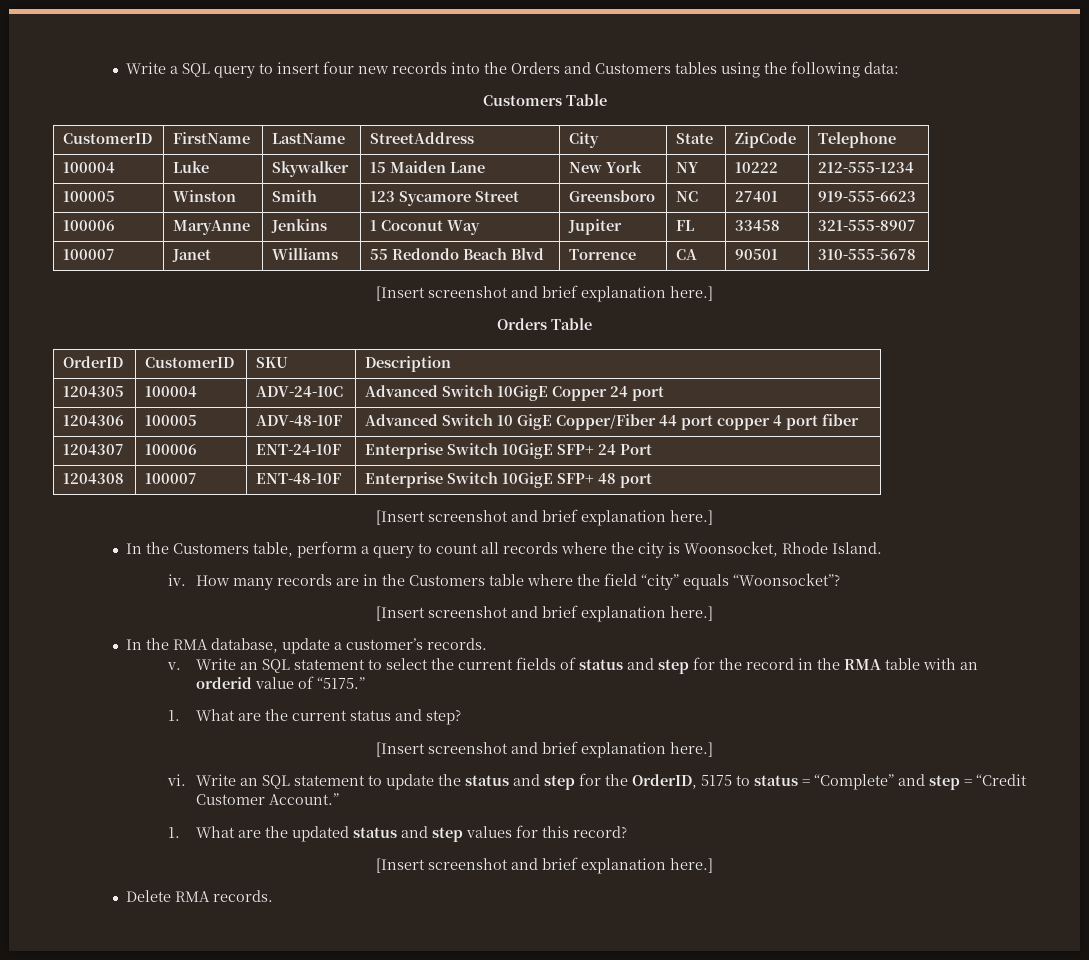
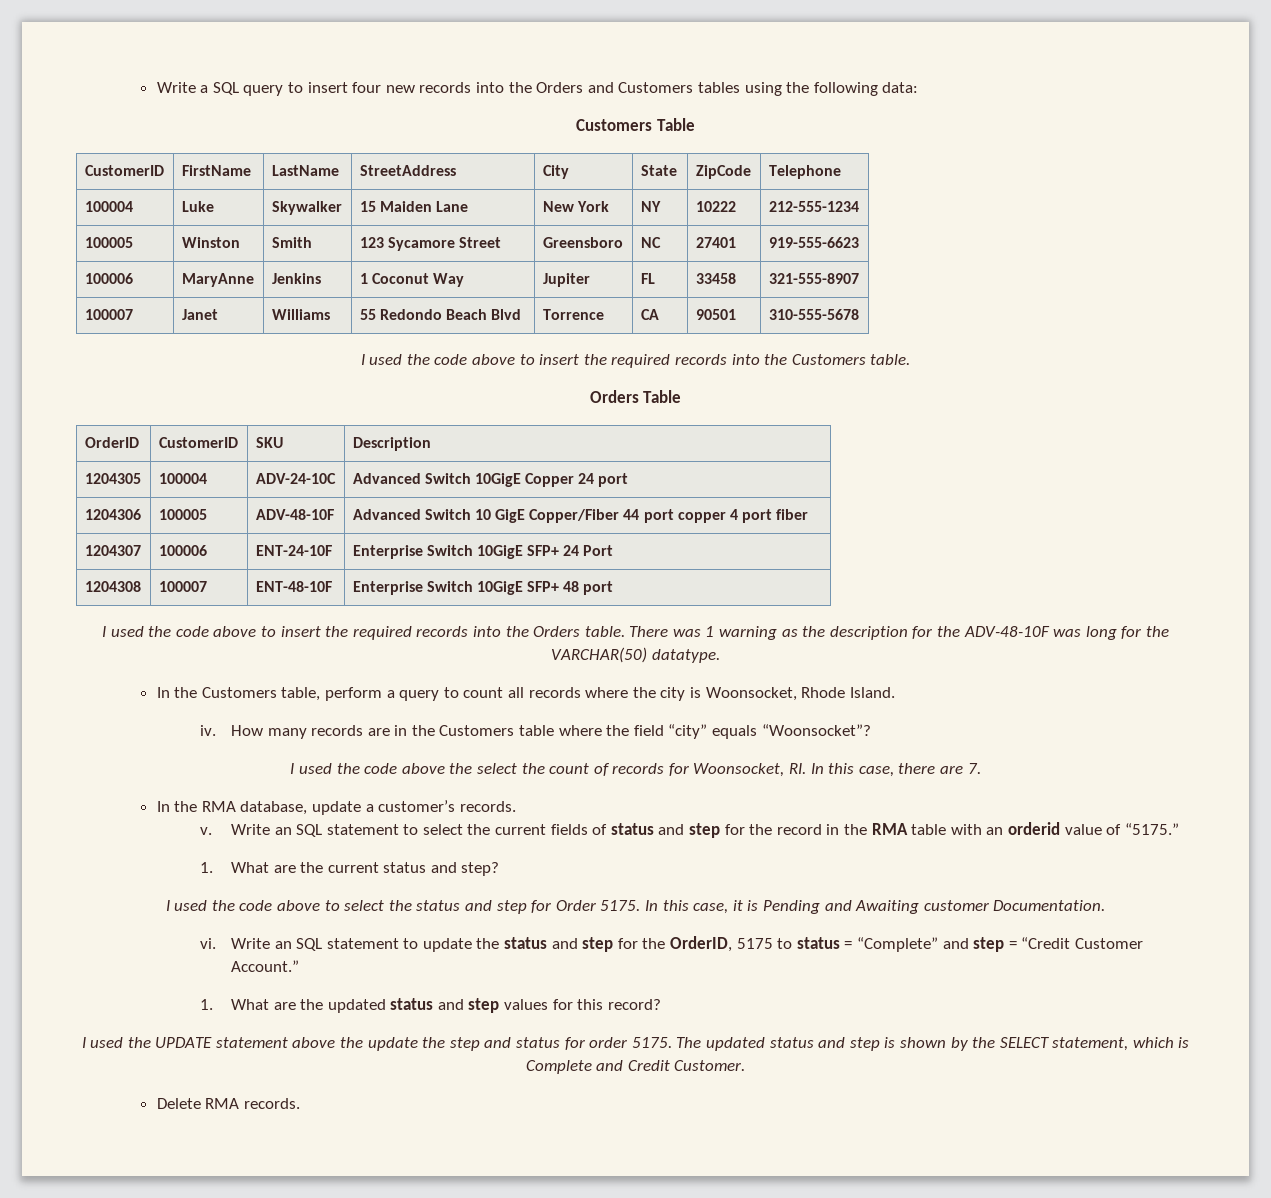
  100007 | Janet | Williams | 55 Redondo Beach Blvd | Torrence | CA | 90501 | 310-555-5678
- [Insert screenshot and brief explanation here.]
+ I used the code above to insert the required records into the Customers table.
  1204308 | 100007 | ENT-48-10F | Enterprise Switch 10GigE SFP+ 48 port
- [Insert screenshot and brief explanation here.]
+ I used the code above to insert the required records into the Orders table. There was 1 warning as the description for the ADV-48-10F was long for the VARCHAR(50) datatype.
  How many records are in the Customers table where the field “city” equals “Woonsocket”?
- [Insert screenshot and brief explanation here.]
+ I used the code above the select the count of records for Woonsocket, RI. In this case, there are 7.
  1. What are the current status and step?
- [Insert screenshot and brief explanation here.]
+ I used the code above to select the status and step for Order 5175. In this case, it is Pending and Awaiting customer Documentation.
  1. What are the updated status and step values for this record?
- [Insert screenshot and brief explanation here.]
+ I used the UPDATE statement above the update the step and status for order 5175. The updated status and step is shown by the SELECT statement, which is Complete and Credit Customer.

